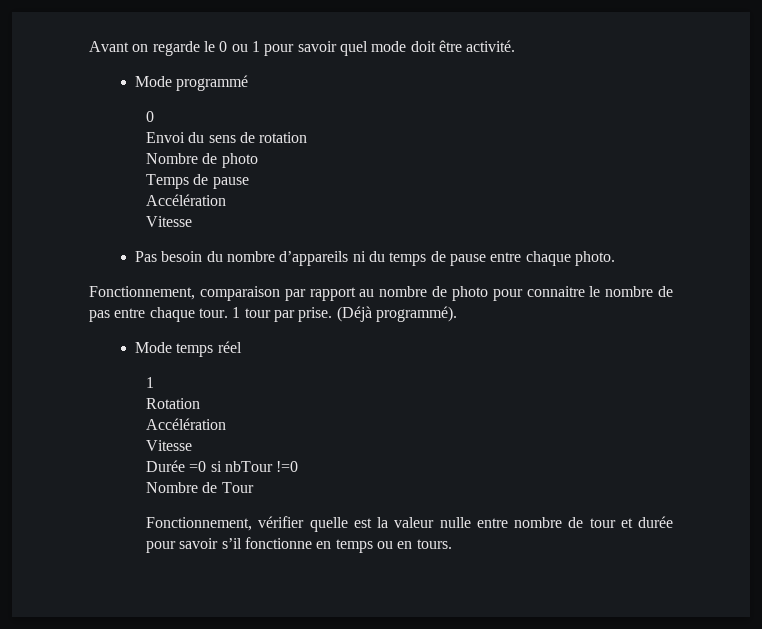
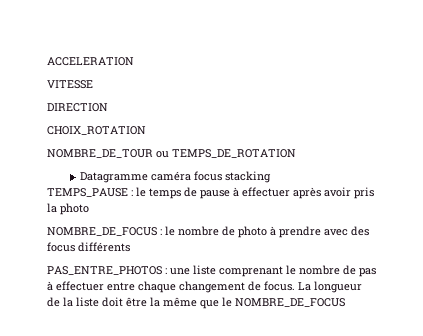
- Avant on regarde le 0 ou 1 pour savoir quel mode doit être activité.
- Mode programmé
- 0
- Envoi du sens de rotation
- Nombre de photo
- Temps de pause
- Accélération
- Vitesse
- Pas besoin du nombre d’appareils ni du temps de pause entre chaque photo.
- Fonctionnement, comparaison par rapport au nombre de photo pour connaitre le nombre de pas entre chaque tour. 1 tour par prise. (Déjà programmé).
- Mode temps réel
- 1
- Rotation
- Accélération
- Vitesse
- Durée =0 si nbTour !=0
- Nombre de Tour
- Fonctionnement, vérifier quelle est la valeur nulle entre nombre de tour et durée pour savoir s’il fonctionne en temps ou en tours.
+ ACCELERATION
+ VITESSE
+ DIRECTION
+ CHOIX_ROTATION
+ NOMBRE_DE_TOUR ou TEMPS_DE_ROTATION
+ Datagramme caméra focus stacking
+ TEMPS_PAUSE : le temps de pause à effectuer après avoir pris la photo
+ NOMBRE_DE_FOCUS : le nombre de photo à prendre avec des focus différents
+ PAS_ENTRE_PHOTOS : une liste comprenant le nombre de pas à effectuer entre chaque changement de focus. La longueur de la liste doit être la même que le NOMBRE_DE_FOCUS

